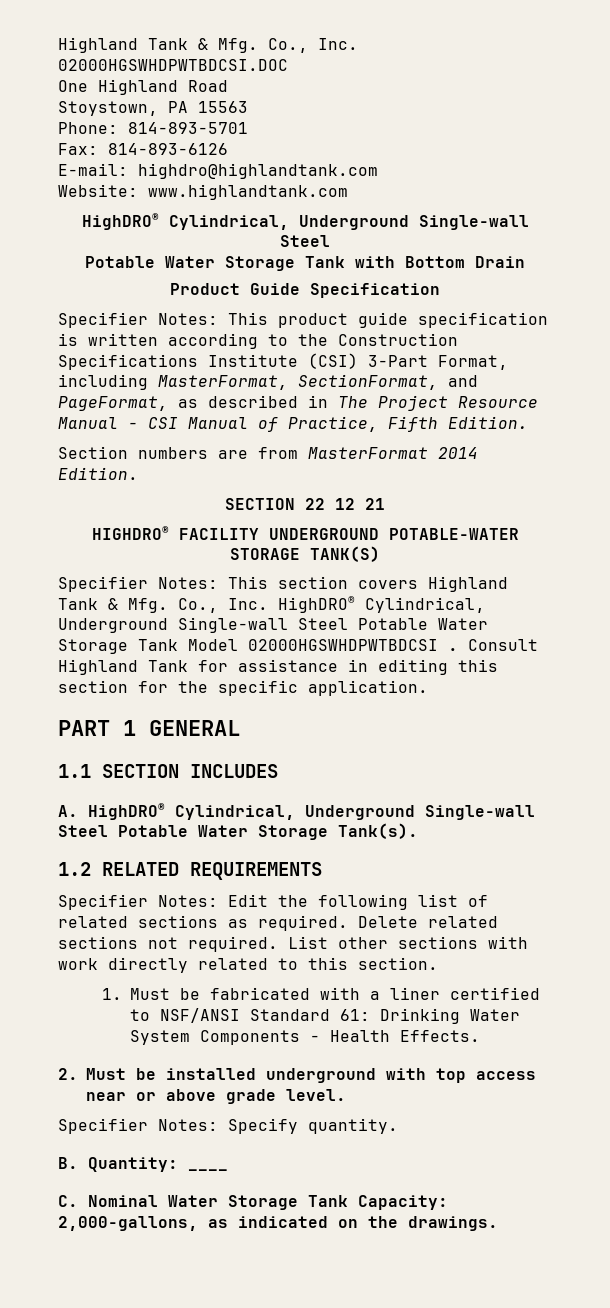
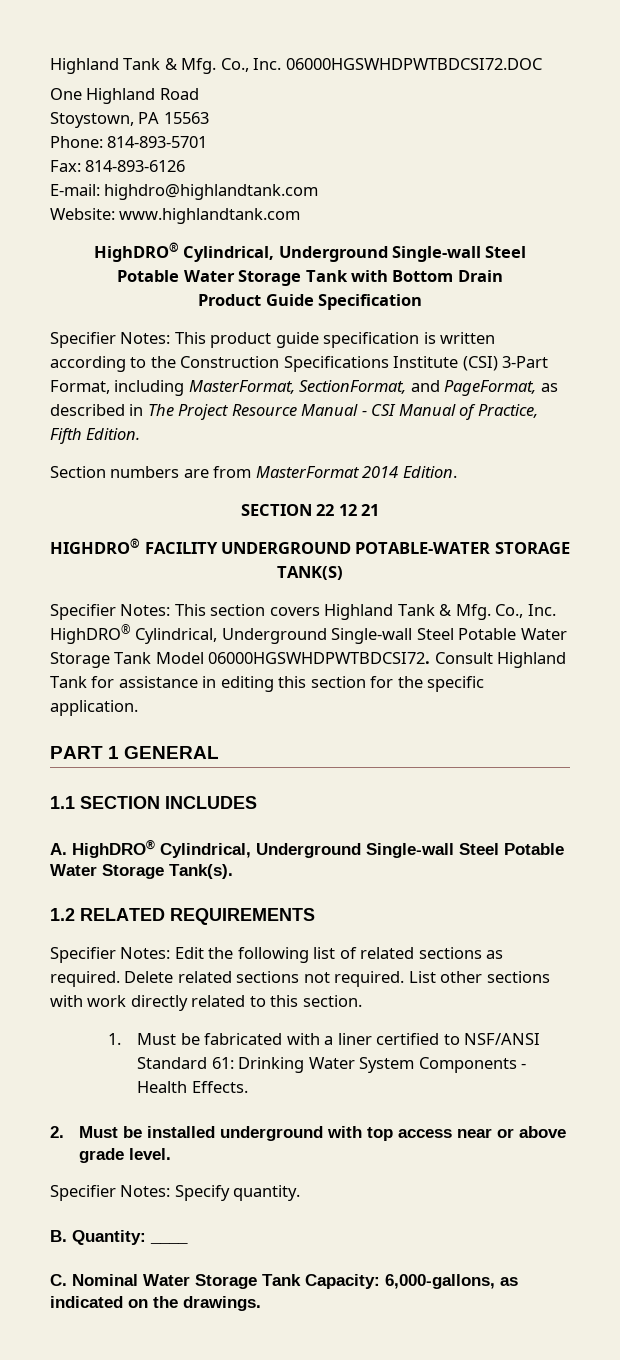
- Highland Tank & Mfg. Co., Inc. 02000HGSWHDPWTBDCSI.DOC
+ Highland Tank & Mfg. Co., Inc. 06000HGSWHDPWTBDCSI72.DOC
- Specifier Notes: This section covers Highland Tank & Mfg. Co., Inc. HighDRO® Cylindrical, Underground Single-wall Steel Potable Water Storage Tank Model 02000HGSWHDPWTBDCSI .
+ Specifier Notes: This section covers Highland Tank & Mfg. Co., Inc. HighDRO® Cylindrical, Underground Single-wall Steel Potable Water Storage Tank Model 06000HGSWHDPWTBDCSI72.
- C. Nominal Water Storage Tank Capacity: 2,000-gallons, as indicated on the drawings.
+ C. Nominal Water Storage Tank Capacity: 6,000-gallons, as indicated on the drawings.

